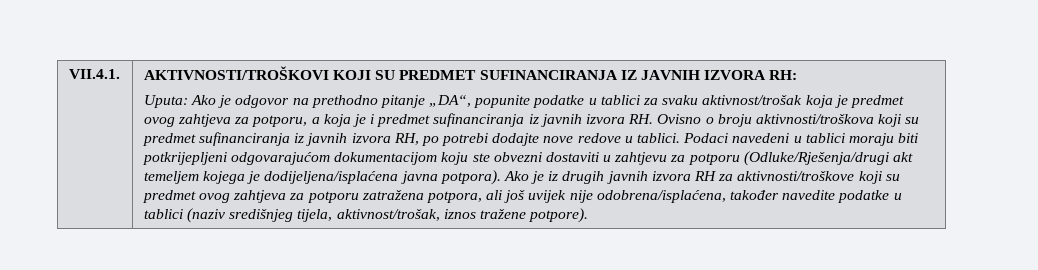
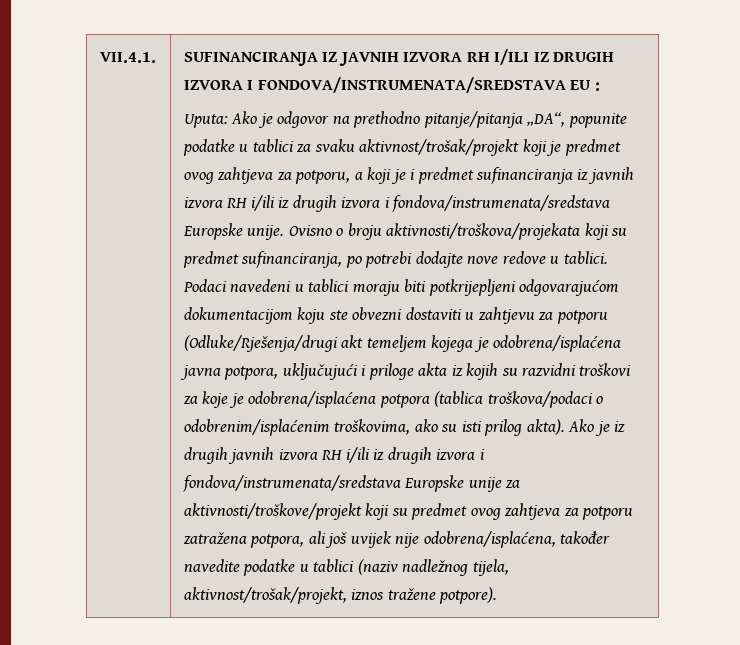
- AKTIVNOSTI/TROŠKOVI KOJI SU PREDMET SUFINANCIRANJA IZ JAVNIH IZVORA RH:
+ SUFINANCIRANJA IZ JAVNIH IZVORA RH I/ILI IZ DRUGIH IZVORA I FONDOVA/INSTRUMENATA/SREDSTAVA EU :
- Uputa: Ako je odgovor na prethodno pitanje „DA“, popunite podatke u tablici za svaku aktivnost/trošak koja je predmet ovog zahtjeva za potporu, a koja je i predmet sufinanciranja iz javnih izvora RH. Ovisno o broju aktivnosti/troškova koji su predmet sufinanciranja iz javnih izvora RH, po potrebi dodajte nove redove u tablici.
+ Uputa: Ako je odgovor na prethodno pitanje/pitanja „DA“, popunite podatke u tablici za svaku aktivnost/trošak/projekt koji je predmet ovog zahtjeva za potporu, a koji je i predmet sufinanciranja iz javnih izvora RH i/ili iz drugih izvora i fondova/instrumenata/sredstava Europske unije. Ovisno o broju aktivnosti/troškova/projekata koji su predmet sufinanciranja, po potrebi dodajte nove redove u tablici.
- Podaci navedeni u tablici moraju biti potkrijepljeni odgovarajućom dokumentacijom koju ste obvezni dostaviti u zahtjevu za potporu (Odluke/Rješenja/drugi akt temeljem kojega je dodijeljena/isplaćena javna potpora).
+ Podaci navedeni u tablici moraju biti potkrijepljeni odgovarajućom dokumentacijom koju ste obvezni dostaviti u zahtjevu za potporu (Odluke/Rješenja/drugi akt temeljem kojega je odobrena/isplaćena javna potpora, uključujući i priloge akta iz kojih su razvidni troškovi za koje je odobrena/isplaćena potpora (tablica troškova/podaci o odobrenim/isplaćenim troškovima, ako su isti prilog akta).
- Ako je iz drugih javnih izvora RH za aktivnosti/troškove koji su predmet ovog zahtjeva za potporu zatražena potpora, ali još uvijek nije odobrena/isplaćena, također navedite podatke u tablici (naziv središnjeg tijela, aktivnost/trošak, iznos tražene potpore).
+ Ako je iz drugih javnih izvora RH i/ili iz drugih izvora i fondova/instrumenata/sredstava Europske unije za aktivnosti/troškove/projekt koji su predmet ovog zahtjeva za potporu zatražena potpora, ali još uvijek nije odobrena/isplaćena, također navedite podatke u tablici (naziv nadležnog tijela, aktivnost/trošak/projekt, iznos tražene potpore).

